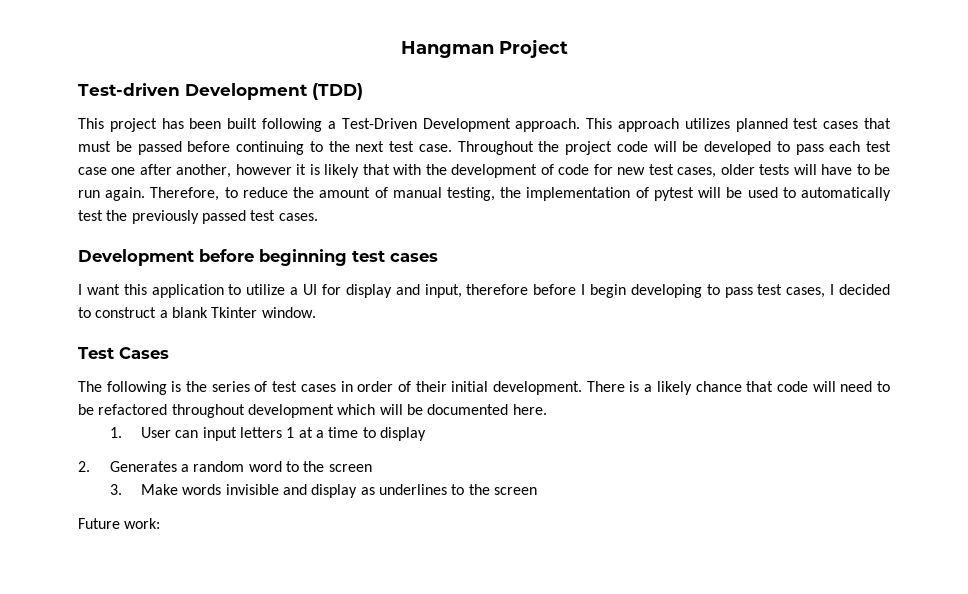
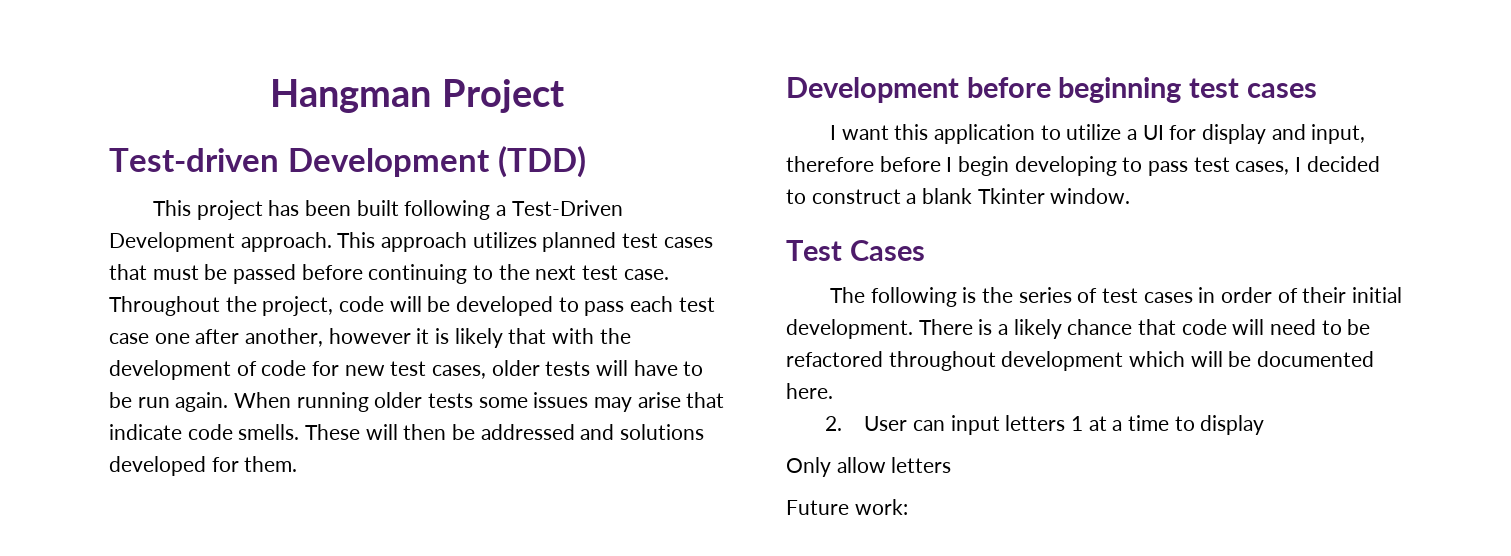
- Throughout the project code will be developed to pass each test case one after another, however it is likely that with the development of code for new test cases, older tests will have to be run again.
+ Throughout the project, code will be developed to pass each test case one after another, however it is likely that with the development of code for new test cases, older tests will have to be run again.
- Therefore, to reduce the amount of manual testing, the implementation of pytest will be used to automatically test the previously passed test cases.
+ When running older tests some issues may arise that indicate code smells. These will then be addressed and solutions developed for them.
- 1. User can input letters 1 at a time to display
+ 2. User can input letters 1 at a time to display
- 2. Generates a random word to the screen
- 3. Make words invisible and display as underlines to the screen
+ Only allow letters

